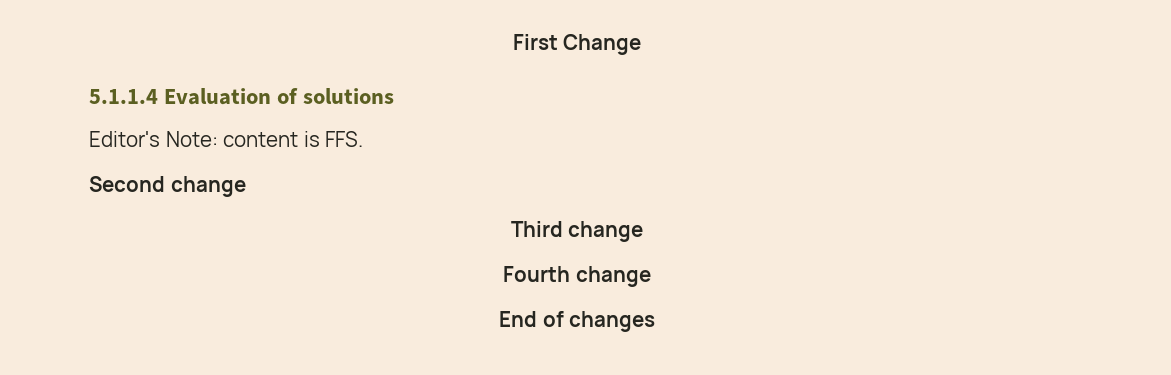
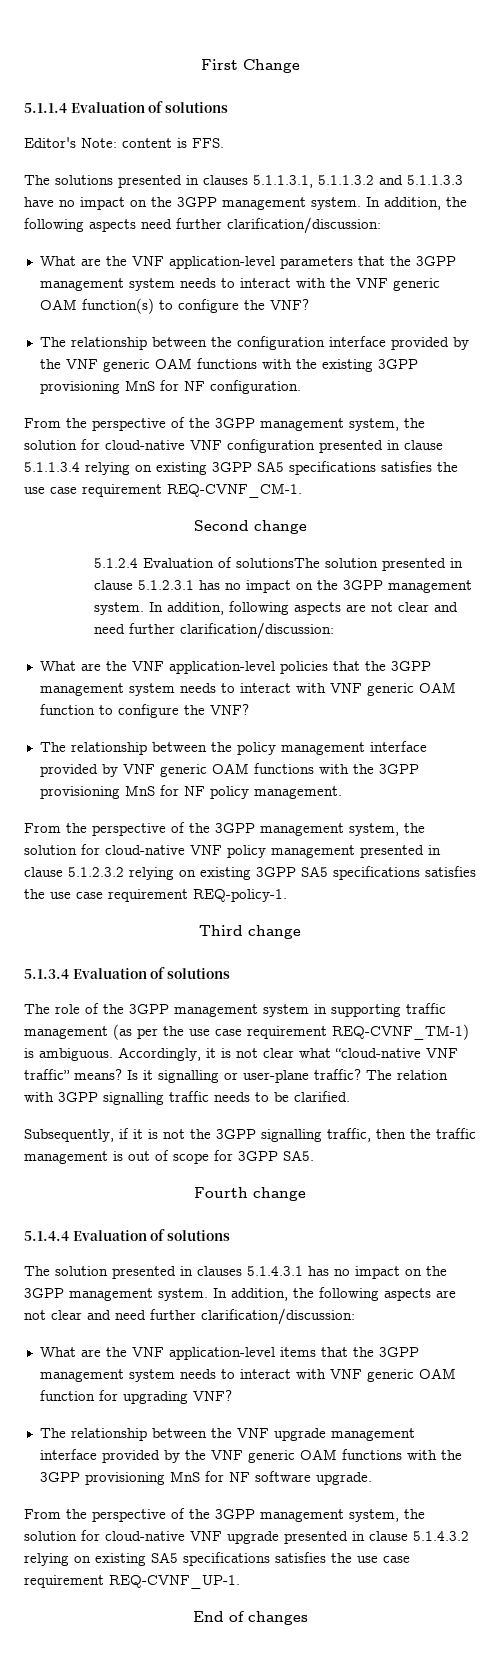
+ The solutions presented in clauses 5.1.1.3.1, 5.1.1.3.2 and 5.1.1.3.3 have no impact on the 3GPP management system. In addition, the following aspects need further clarification/discussion:
+ What are the VNF application-level parameters that the 3GPP management system needs to interact with the VNF generic OAM function(s) to configure the VNF?
+ The relationship between the configuration interface provided by the VNF generic OAM functions with the existing 3GPP provisioning MnS for NF configuration.
+ From the perspective of the 3GPP management system, the solution for cloud-native VNF configuration presented in clause 5.1.1.3.4 relying on existing 3GPP SA5 specifications satisfies the use case requirement REQ-CVNF_CM-1.
  Second change
+ 5.1.2.4 Evaluation of solutionsThe solution presented in clause 5.1.2.3.1 has no impact on the 3GPP management system. In addition, following aspects are not clear and need further clarification/discussion:
+ What are the VNF application-level policies that the 3GPP management system needs to interact with VNF generic OAM function to configure the VNF?
+ The relationship between the policy management interface provided by VNF generic OAM functions with the 3GPP provisioning MnS for NF policy management.
+ From the perspective of the 3GPP management system, the solution for cloud-native VNF policy management presented in clause 5.1.2.3.2 relying on existing 3GPP SA5 specifications satisfies the use case requirement REQ-policy-1.
  Third change
+ 5.1.3.4 Evaluation of solutions
+ The role of the 3GPP management system in supporting traffic management (as per the use case requirement REQ-CVNF_TM-1) is ambiguous. Accordingly, it is not clear what “cloud-native VNF traffic” means? Is it signalling or user-plane traffic? The relation with 3GPP signalling traffic needs to be clarified.
+ Subsequently, if it is not the 3GPP signalling traffic, then the traffic management is out of scope for 3GPP SA5.
  Fourth change
+ 5.1.4.4 Evaluation of solutions
+ The solution presented in clauses 5.1.4.3.1 has no impact on the 3GPP management system. In addition, the following aspects are not clear and need further clarification/discussion:
+ What are the VNF application-level items that the 3GPP management system needs to interact with VNF generic OAM function for upgrading VNF?
+ The relationship between the VNF upgrade management interface provided by the VNF generic OAM functions with the 3GPP provisioning MnS for NF software upgrade.
+ From the perspective of the 3GPP management system, the solution for cloud-native VNF upgrade presented in clause 5.1.4.3.2 relying on existing SA5 specifications satisfies the use case requirement REQ-CVNF_UP-1.

